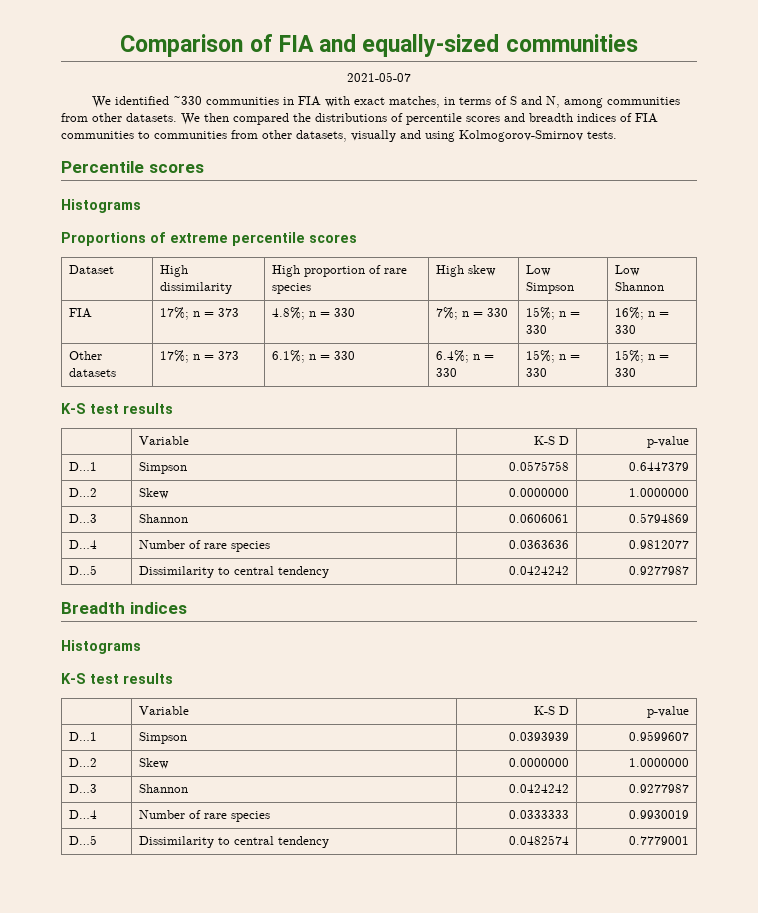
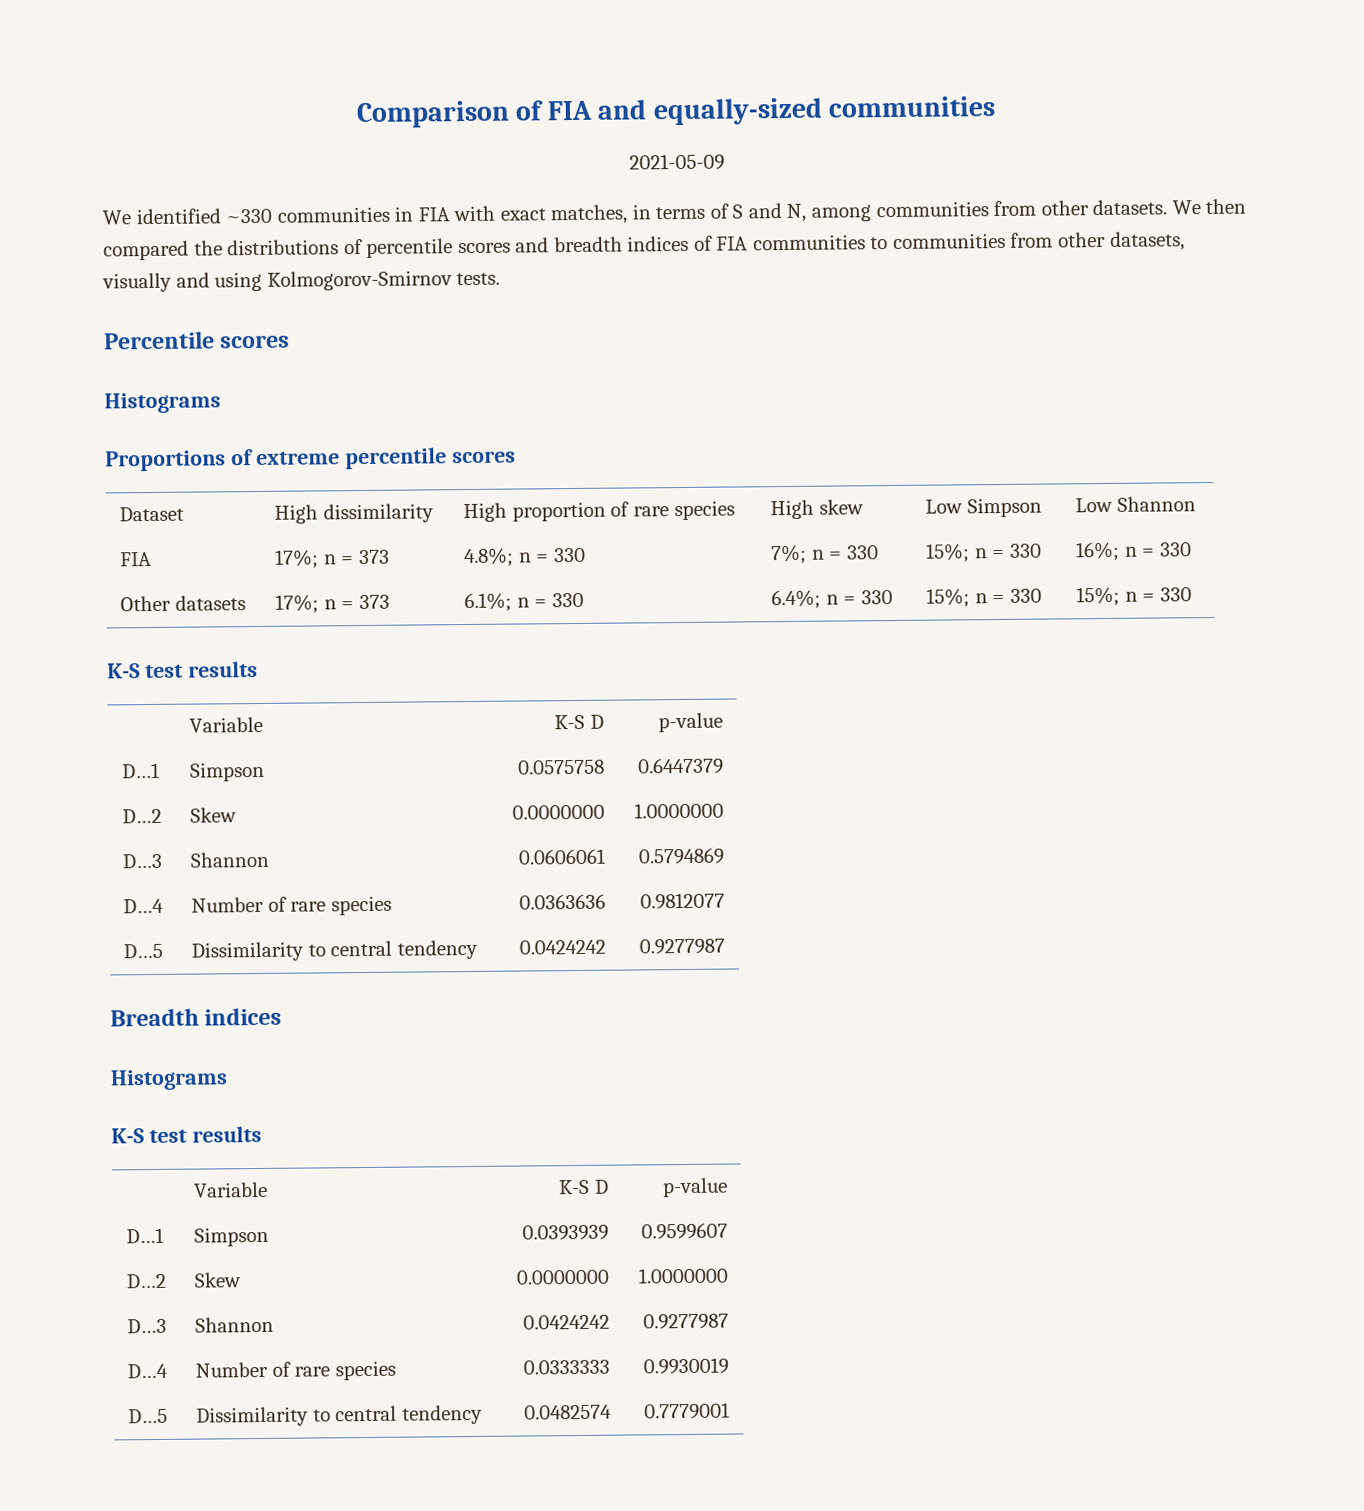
- 2021-05-07
+ 2021-05-09

